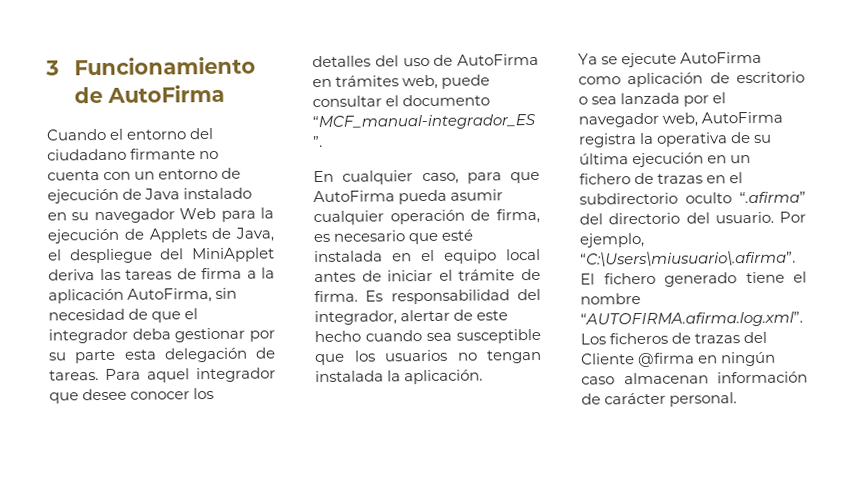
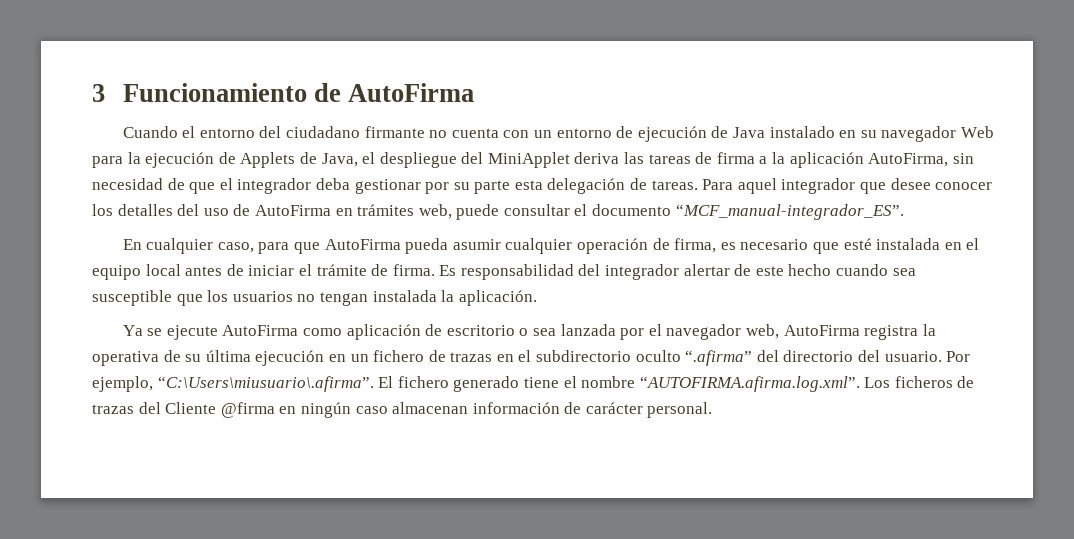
- Es responsabilidad del integrador, alertar de este hecho cuando sea susceptible que los usuarios no tengan instalada la aplicación.
+ Es responsabilidad del integrador alertar de este hecho cuando sea susceptible que los usuarios no tengan instalada la aplicación.

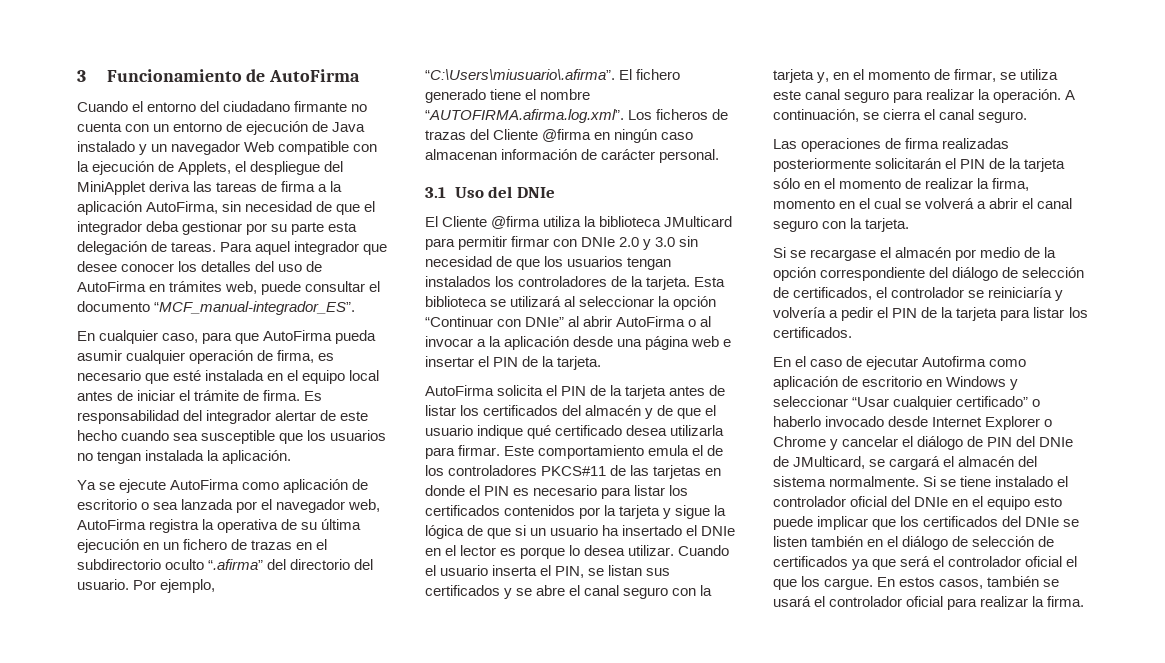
- Cuando el entorno del ciudadano firmante no cuenta con un entorno de ejecución de Java instalado en su navegador Web para la ejecución de Applets de Java, el despliegue del MiniApplet deriva las tareas de firma a la aplicación AutoFirma, sin necesidad de que el integrador deba gestionar por su parte esta delegación de tareas.
+ Cuando el entorno del ciudadano firmante no cuenta con un entorno de ejecución de Java instalado y un navegador Web compatible con la ejecución de Applets, el despliegue del MiniApplet deriva las tareas de firma a la aplicación AutoFirma, sin necesidad de que el integrador deba gestionar por su parte esta delegación de tareas.
+ 3.1 Uso del DNIe
+ El Cliente @firma utiliza la biblioteca JMulticard para permitir firmar con DNIe 2.0 y 3.0 sin necesidad de que los usuarios tengan instalados los controladores de la tarjeta. Esta biblioteca se utilizará al seleccionar la opción “Continuar con DNIe” al abrir AutoFirma o al invocar a la aplicación desde una página web e insertar el PIN de la tarjeta.
+ AutoFirma solicita el PIN de la tarjeta antes de listar los certificados del almacén y de que el usuario indique qué certificado desea utilizarla para firmar. Este comportamiento emula el de los controladores PKCS#11 de las tarjetas en donde el PIN es necesario para listar los certificados contenidos por la tarjeta y sigue la lógica de que si un usuario ha insertado el DNIe en el lector es porque lo desea utilizar. Cuando el usuario inserta el PIN, se listan sus certificados y se abre el canal seguro con la tarjeta y, en el momento de firmar, se utiliza este canal seguro para realizar la operación. A continuación, se cierra el canal seguro.
+ Las operaciones de firma realizadas posteriormente solicitarán el PIN de la tarjeta sólo en el momento de realizar la firma, momento en el cual se volverá a abrir el canal seguro con la tarjeta.
+ Si se recargase el almacén por medio de la opción correspondiente del diálogo de selección de certificados, el controlador se reiniciaría y volvería a pedir el PIN de la tarjeta para listar los certificados.
+ En el caso de ejecutar Autofirma como aplicación de escritorio en Windows y seleccionar “Usar cualquier certificado” o haberlo invocado desde Internet Explorer o Chrome y cancelar el diálogo de PIN del DNIe de JMulticard, se cargará el almacén del sistema normalmente. Si se tiene instalado el controlador oficial del DNIe en el equipo esto puede implicar que los certificados del DNIe se listen también en el diálogo de selección de certificados ya que será el controlador oficial el que los cargue. En estos casos, también se usará el controlador oficial para realizar la firma.

